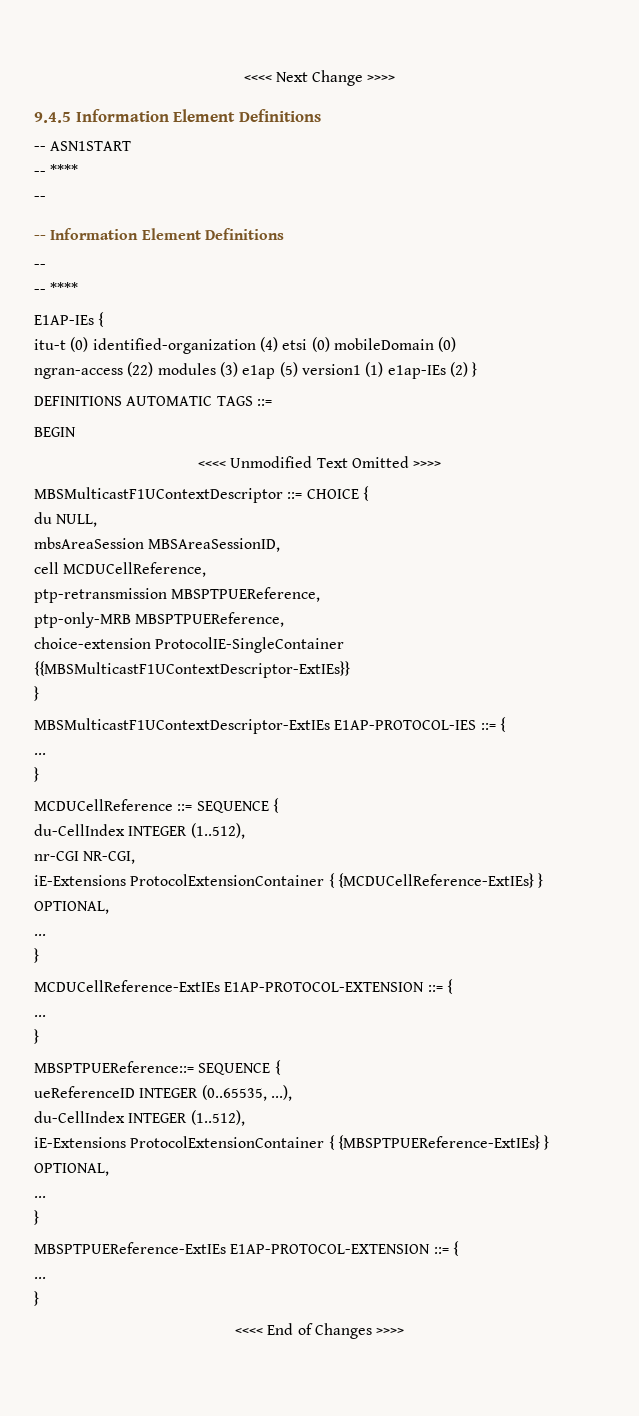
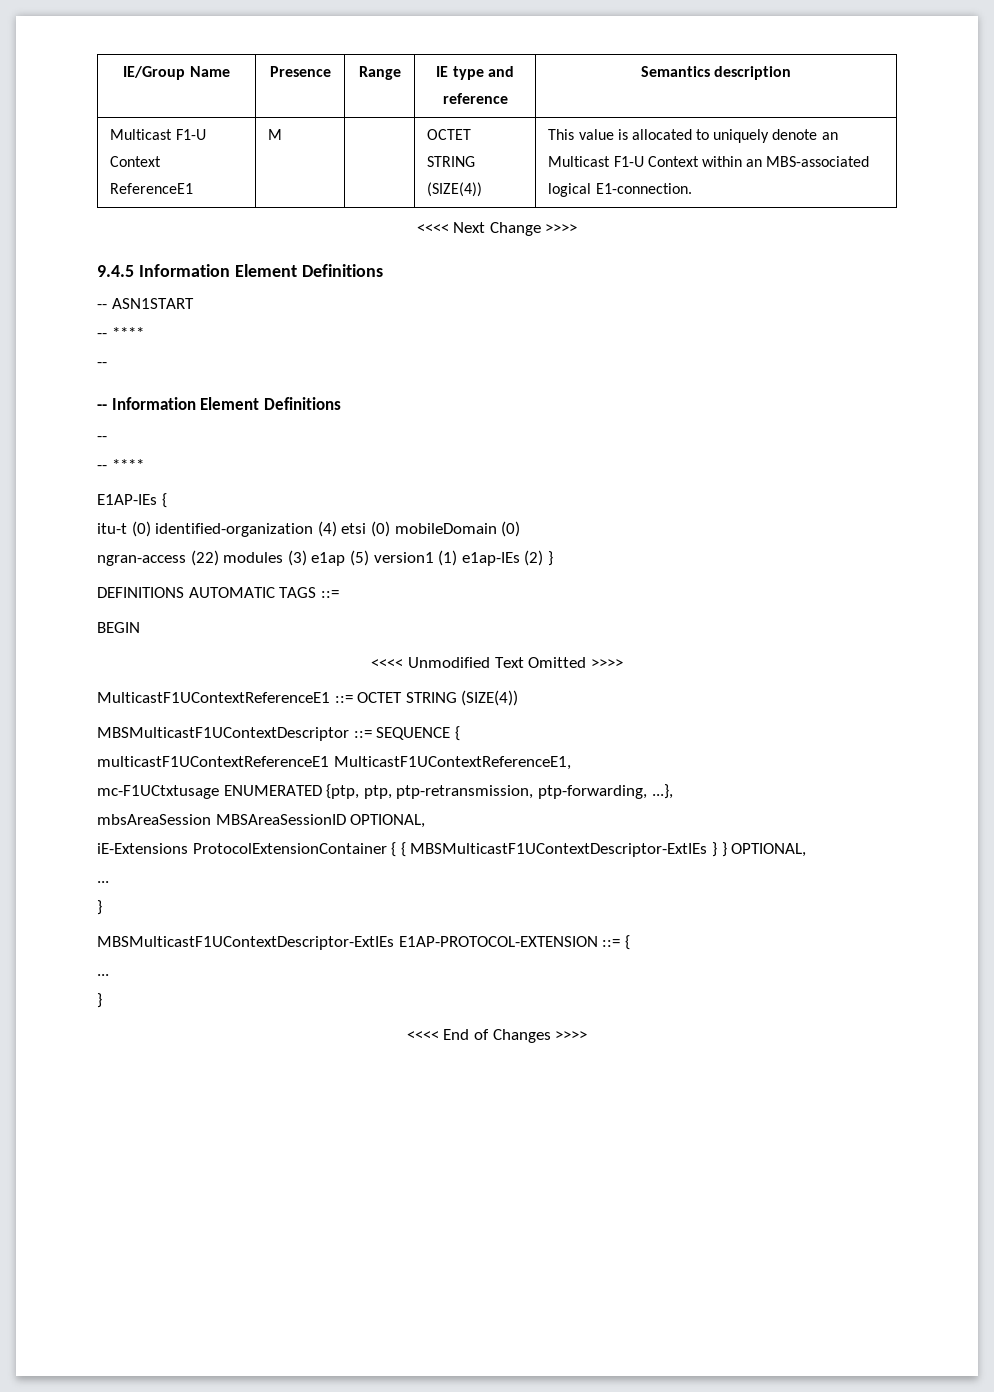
+ IE/Group Name | Presence | Range | IE type and reference | Semantics description
+ Multicast F1-U Context ReferenceE1 | M | | OCTET STRING (SIZE(4)) | This value is allocated to uniquely denote an Multicast F1-U Context within an MBS-associated logical E1-connection.
- MBSMulticastF1UContextDescriptor ::= CHOICE {
- du NULL,
- mbsAreaSession MBSAreaSessionID,
- cell MCDUCellReference,
- ptp-retransmission MBSPTPUEReference,
- ptp-only-MRB MBSPTPUEReference,
- choice-extension ProtocolIE-SingleContainer {{MBSMulticastF1UContextDescriptor-ExtIEs}}
- }
- MBSMulticastF1UContextDescriptor-ExtIEs E1AP-PROTOCOL-IES ::= {
+ MulticastF1UContextReferenceE1 ::= OCTET STRING (SIZE(4))
+ MBSMulticastF1UContextDescriptor ::= SEQUENCE {
+ multicastF1UContextReferenceE1 MulticastF1UContextReferenceE1,
+ mc-F1UCtxtusage ENUMERATED {ptp, ptp, ptp-retransmission, ptp-forwarding, ...},
+ mbsAreaSession MBSAreaSessionID OPTIONAL,
+ iE-Extensions ProtocolExtensionContainer { { MBSMulticastF1UContextDescriptor-ExtIEs } } OPTIONAL,
  ...
  }
- MCDUCellReference ::= SEQUENCE {
- du-CellIndex INTEGER (1..512),
- nr-CGI NR-CGI,
- iE-Extensions ProtocolExtensionContainer { {MCDUCellReference-ExtIEs} } OPTIONAL,
- ...
- }
- MCDUCellReference-ExtIEs E1AP-PROTOCOL-EXTENSION ::= {
- ...
- }
- MBSPTPUEReference::= SEQUENCE {
- ueReferenceID INTEGER (0..65535, ...),
- du-CellIndex INTEGER (1..512),
- iE-Extensions ProtocolExtensionContainer { {MBSPTPUEReference-ExtIEs} } OPTIONAL,
- ...
- }
- MBSPTPUEReference-ExtIEs E1AP-PROTOCOL-EXTENSION ::= {
+ MBSMulticastF1UContextDescriptor-ExtIEs E1AP-PROTOCOL-EXTENSION ::= {

